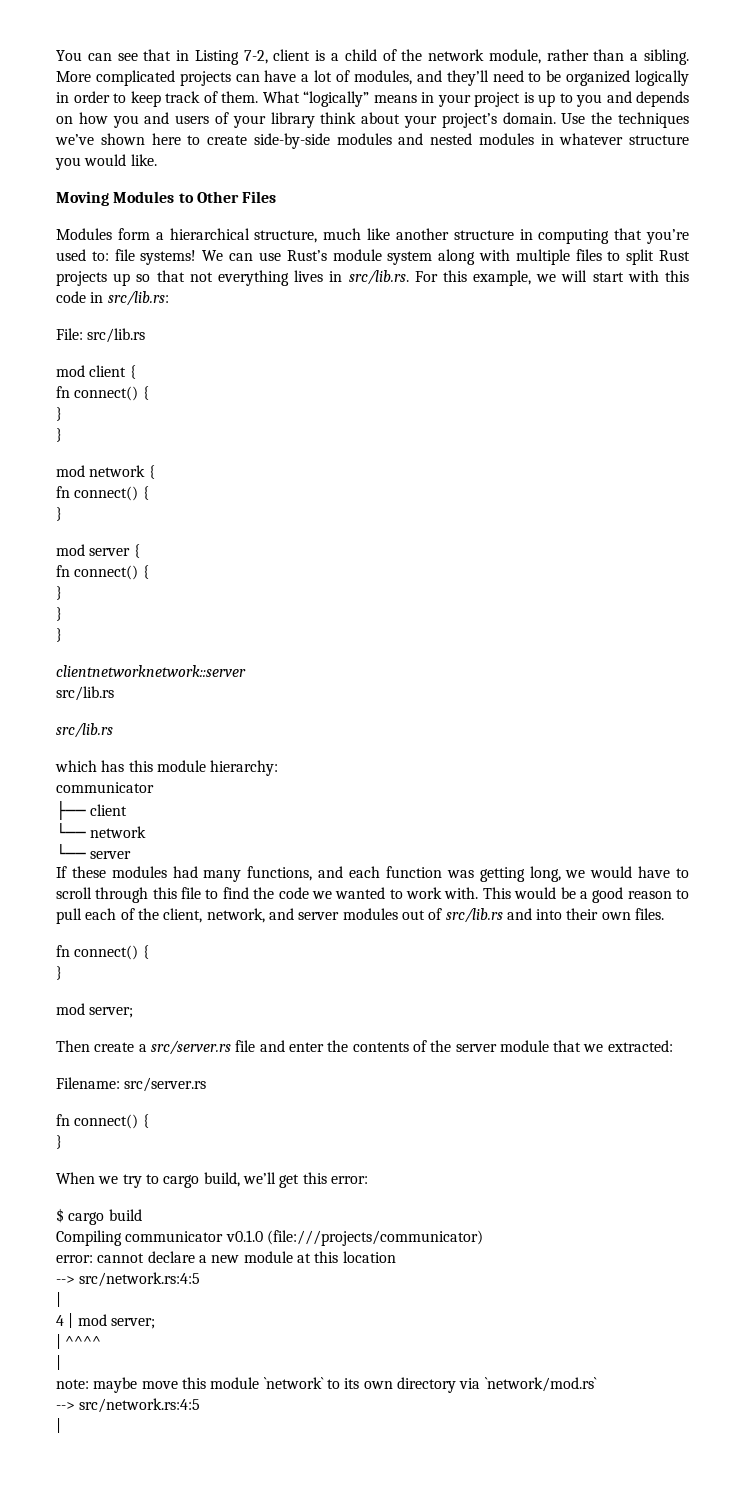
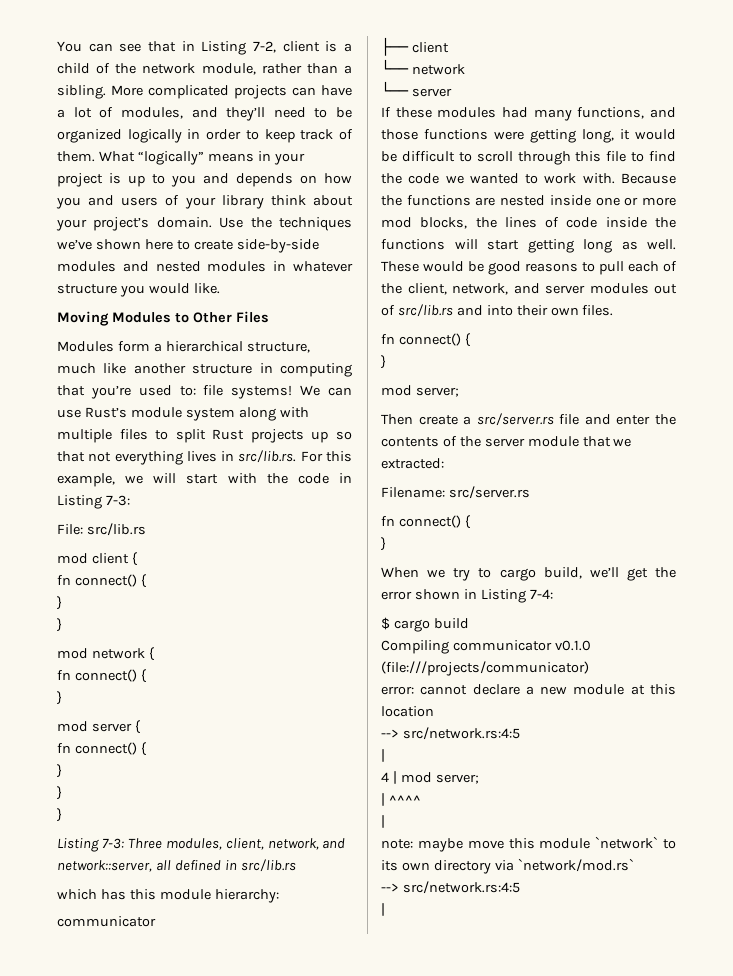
- We can use Rust’s module system along with multiple files to split Rust projects up so that not everything lives in src/lib.rs. For this example, we will start with this code in src/lib.rs:
+ We can use Rust’s module system along with multiple files to split Rust projects up so that not everything lives in src/lib.rs. For this example, we will start with the code in Listing 7-3:
- clientnetworknetwork::server
- src/lib.rs
- src/lib.rs
+ Listing 7-3: Three modules, client, network, and network::server, all defined in src/lib.rs
- If these modules had many functions, and each function was getting long, we would have to scroll through this file to find the code we wanted to work with.
+ If these modules had many functions, and those functions were getting long, it would be difficult to scroll through this file to find the code we wanted to work with.
- This would be a good reason to pull each of the client, network, and server modules out of src/lib.rs and into their own files.
+ Because the functions are nested inside one or more mod blocks, the lines of code inside the functions will start getting long as well. These would be good reasons to pull each of the client, network, and server modules out of src/lib.rs and into their own files.
- When we try to cargo build, we’ll get this error:
+ When we try to cargo build, we’ll get the error shown in Listing 7-4:

